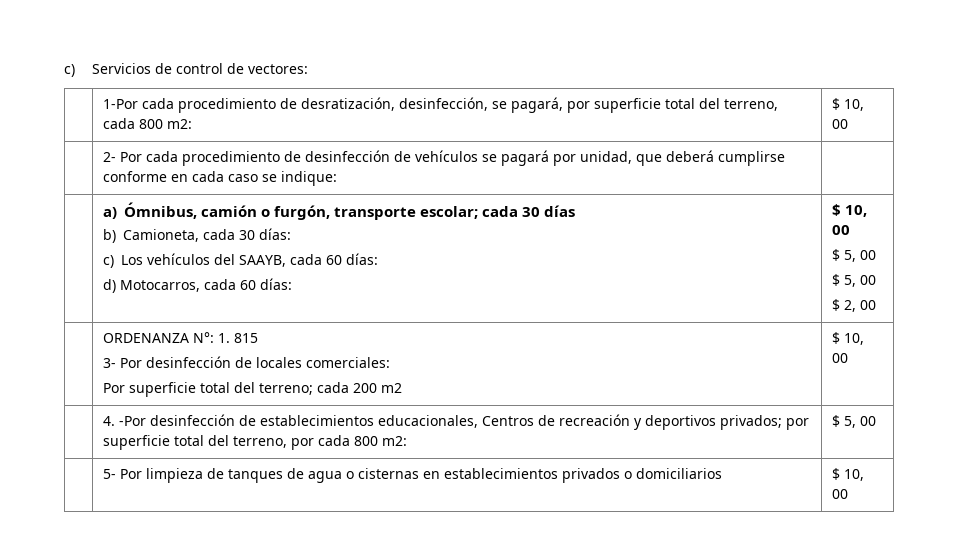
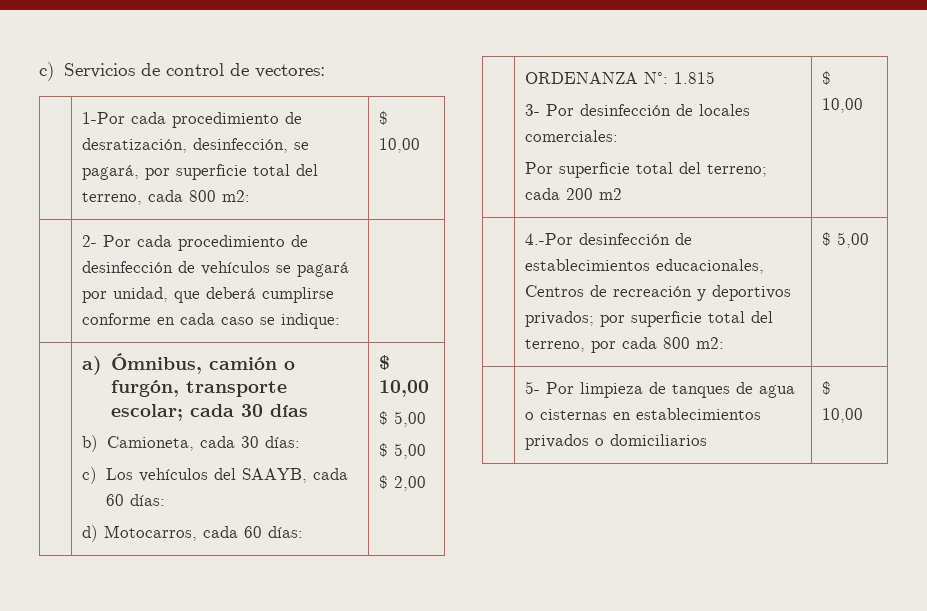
- | 1-Por cada procedimiento de desratización, desinfección, se pagará, por superficie total del terreno, cada 800 m2: | $ 10, 00
+ | 1-Por cada procedimiento de desratización, desinfección, se pagará, por superficie total del terreno, cada 800 m2: | $ 10,00
  | a) Ómnibus, camión o furgón, transporte escolar; cada 30 días
  b) Camioneta, cada 30 días:
  c) Los vehículos del SAAYB, cada 60 días:
- d) Motocarros, cada 60 días: | $ 10, 00
- $ 5, 00
- $ 5, 00
- $ 2, 00
+ d) Motocarros, cada 60 días: | $ 10,00
+ $ 5,00
+ $ 5,00
+ $ 2,00
- | ORDENANZA N°: 1. 815
+ | ORDENANZA N°: 1.815
  3- Por desinfección de locales comerciales:
- Por superficie total del terreno; cada 200 m2 | $ 10, 00
- | 4. -Por desinfección de establecimientos educacionales, Centros de recreación y deportivos privados; por superficie total del terreno, por cada 800 m2: | $ 5, 00
+ Por superficie total del terreno; cada 200 m2 | $ 10,00
+ | 4.-Por desinfección de establecimientos educacionales, Centros de recreación y deportivos privados; por superficie total del terreno, por cada 800 m2: | $ 5,00
- | 5- Por limpieza de tanques de agua o cisternas en establecimientos privados o domiciliarios | $ 10, 00
+ | 5- Por limpieza de tanques de agua o cisternas en establecimientos privados o domiciliarios | $ 10,00

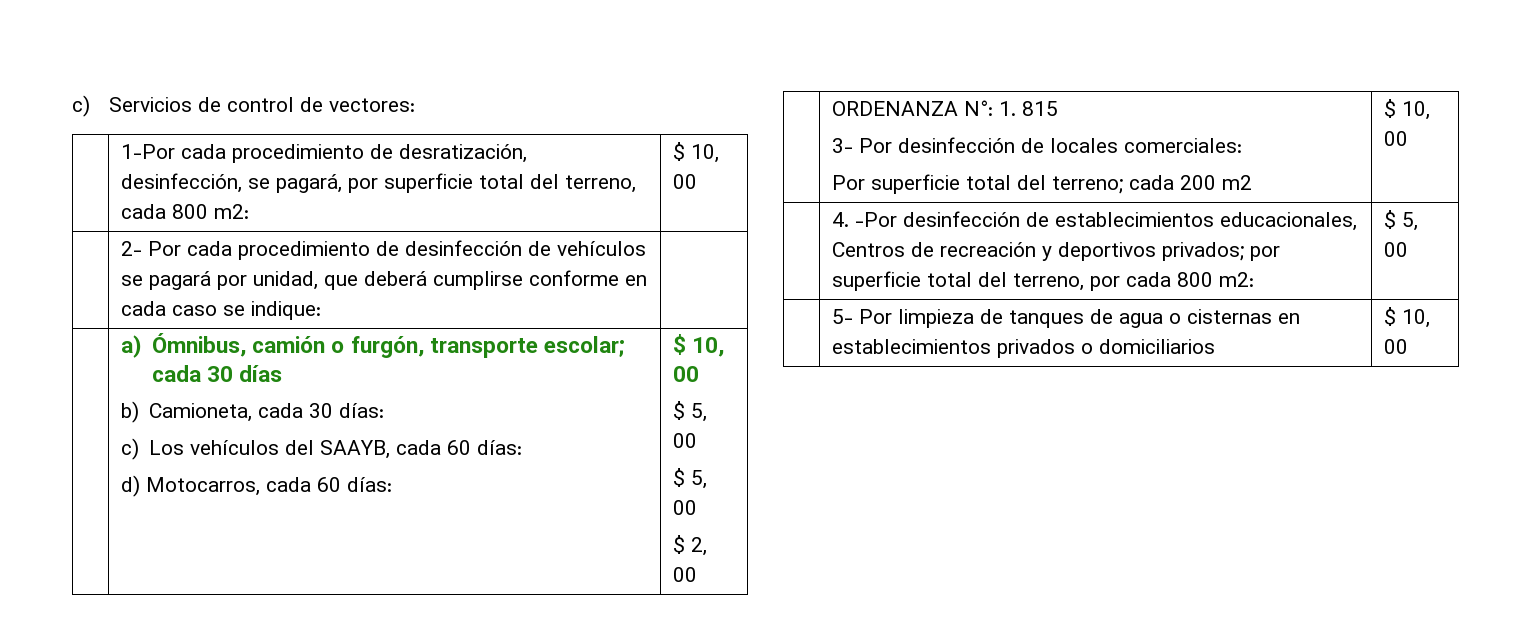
- | 1-Por cada procedimiento de desratización, desinfección, se pagará, por superficie total del terreno, cada 800 m2: | $ 10,00
+ | 1-Por cada procedimiento de desratización, desinfección, se pagará, por superficie total del terreno, cada 800 m2: | $ 10, 00
  | a) Ómnibus, camión o furgón, transporte escolar; cada 30 días
  b) Camioneta, cada 30 días:
  c) Los vehículos del SAAYB, cada 60 días:
- d) Motocarros, cada 60 días: | $ 10,00
- $ 5,00
- $ 5,00
- $ 2,00
+ d) Motocarros, cada 60 días: | $ 10, 00
+ $ 5, 00
+ $ 5, 00
+ $ 2, 00
- | ORDENANZA N°: 1.815
+ | ORDENANZA N°: 1. 815
  3- Por desinfección de locales comerciales:
- Por superficie total del terreno; cada 200 m2 | $ 10,00
- | 4.-Por desinfección de establecimientos educacionales, Centros de recreación y deportivos privados; por superficie total del terreno, por cada 800 m2: | $ 5,00
+ Por superficie total del terreno; cada 200 m2 | $ 10, 00
+ | 4. -Por desinfección de establecimientos educacionales, Centros de recreación y deportivos privados; por superficie total del terreno, por cada 800 m2: | $ 5, 00
- | 5- Por limpieza de tanques de agua o cisternas en establecimientos privados o domiciliarios | $ 10,00
+ | 5- Por limpieza de tanques de agua o cisternas en establecimientos privados o domiciliarios | $ 10, 00

